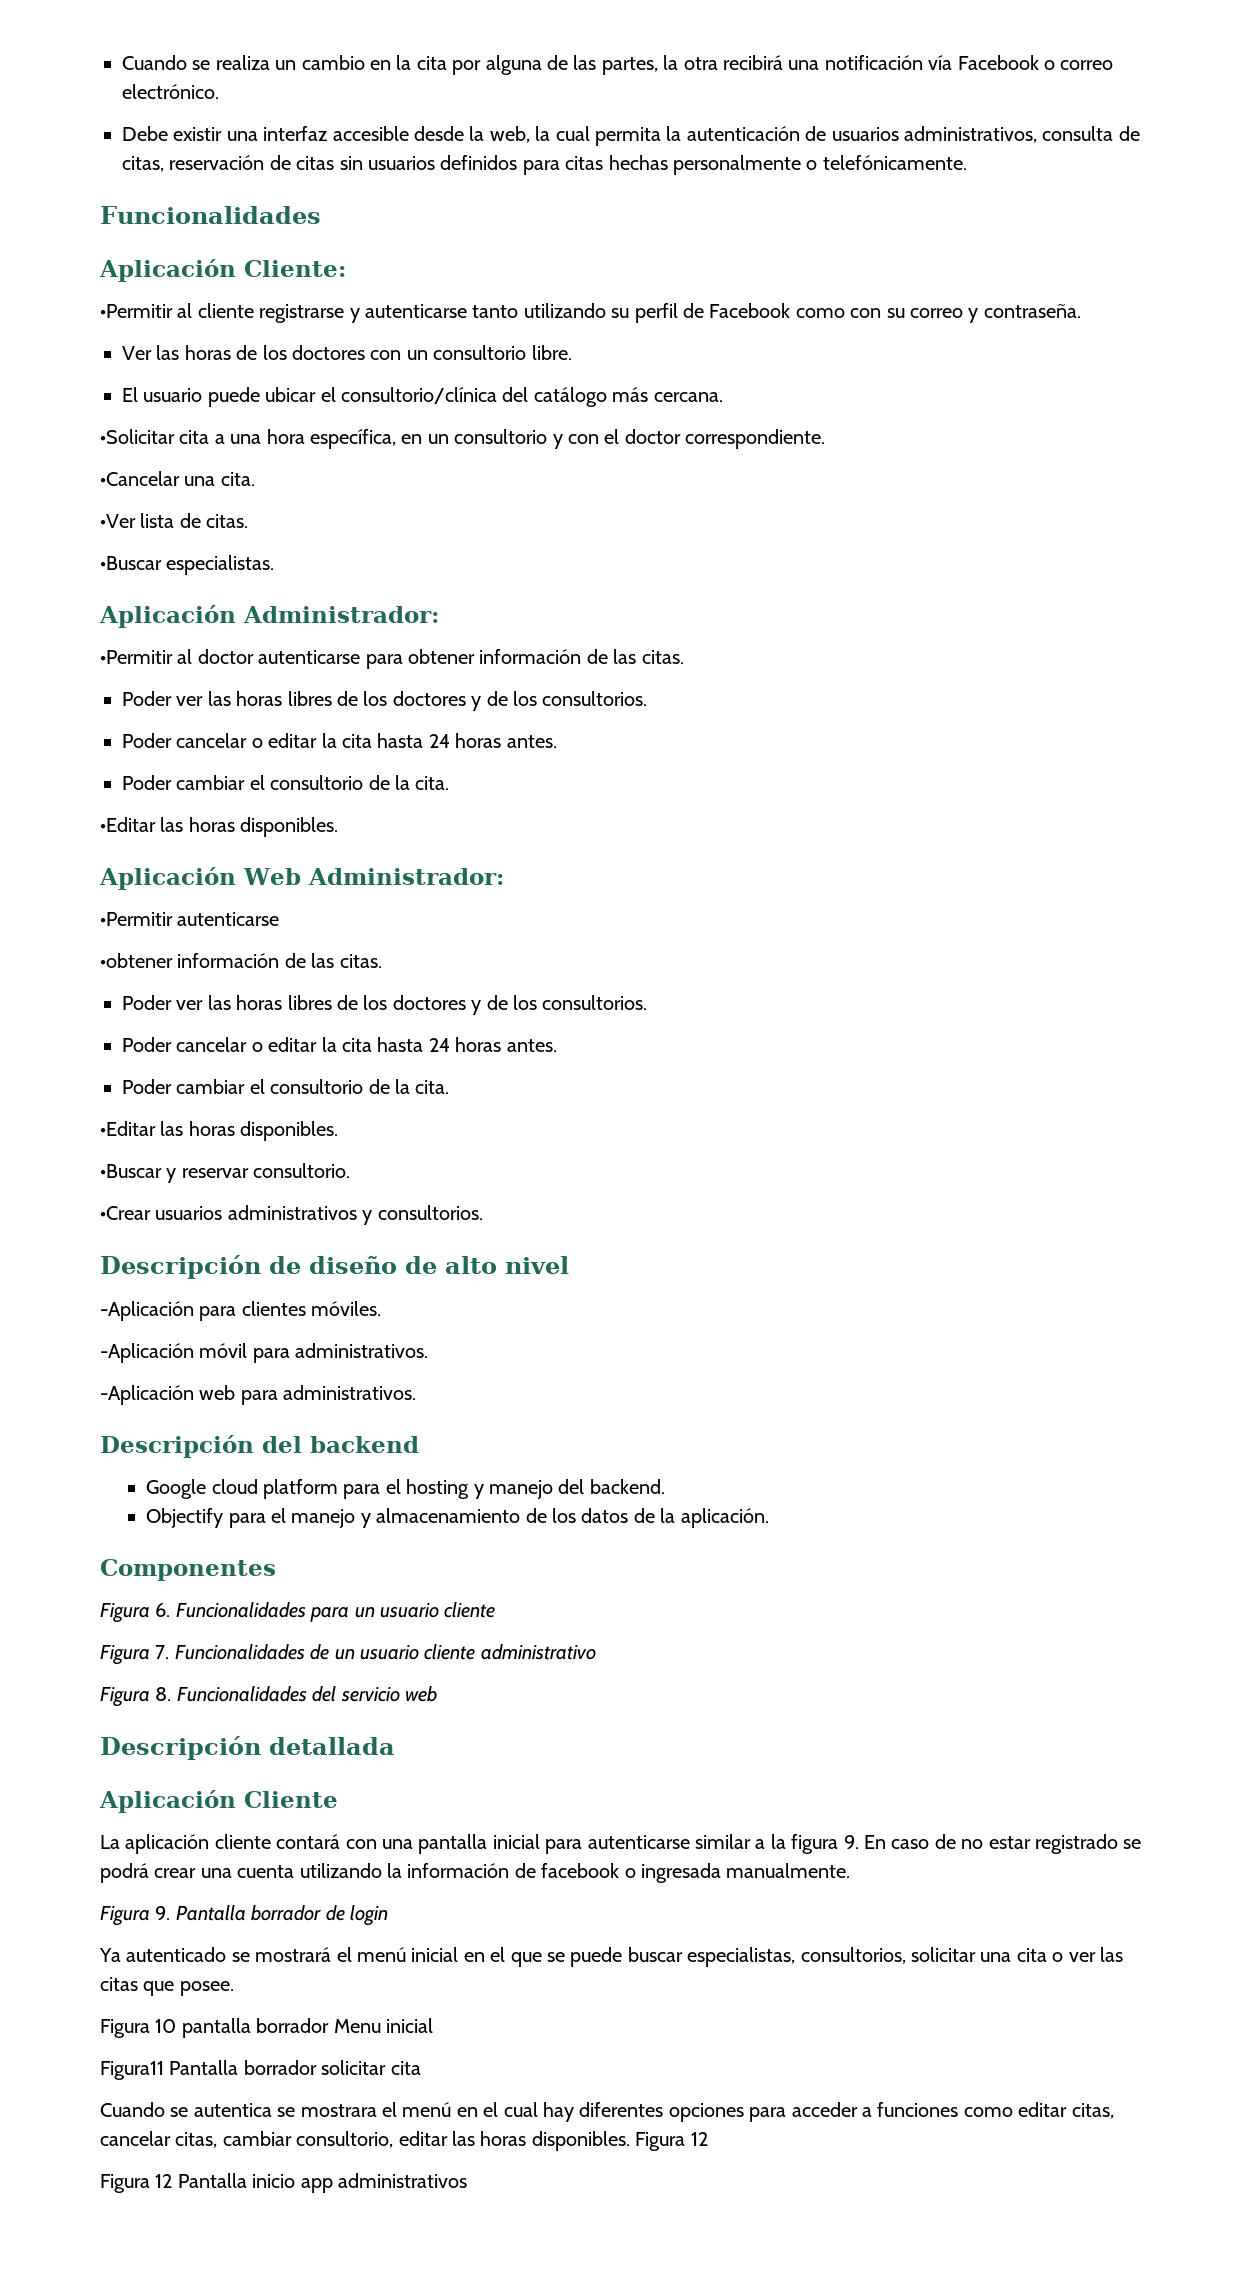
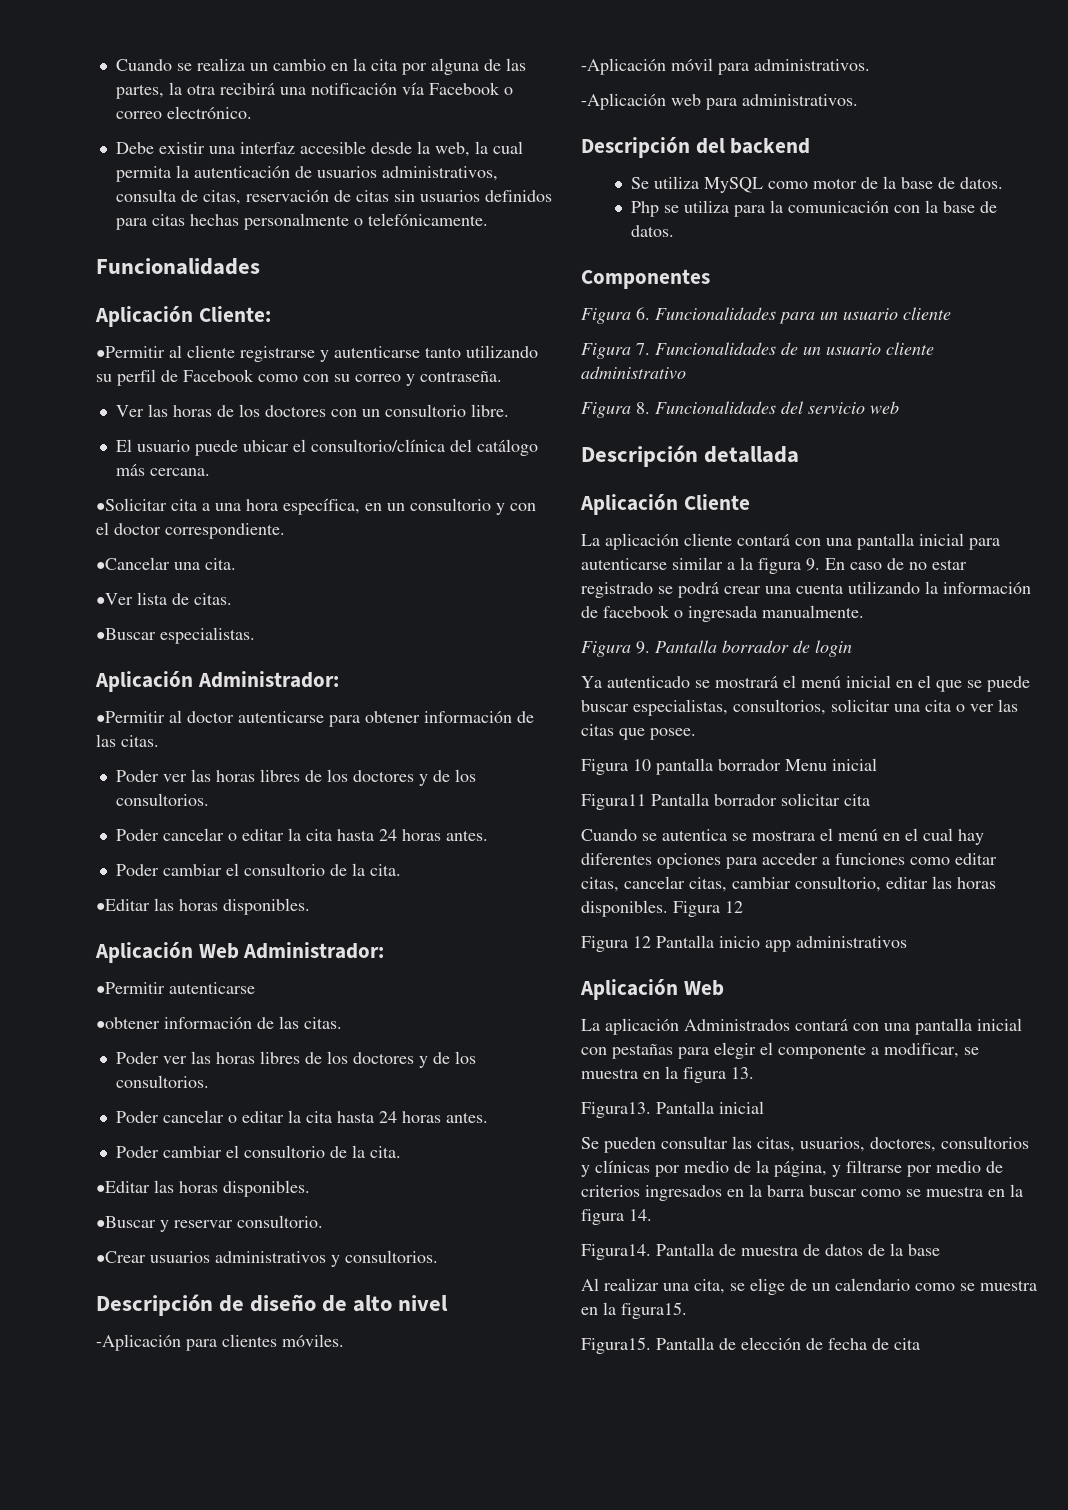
- Google cloud platform para el hosting y manejo del backend.
- Objectify para el manejo y almacenamiento de los datos de la aplicación.
+ Se utiliza MySQL como motor de la base de datos.
+ Php se utiliza para la comunicación con la base de datos.
  Figura 12 Pantalla inicio app administrativos
+ Aplicación Web
+ La aplicación Administrados contará con una pantalla inicial con pestañas para elegir el componente a modificar, se muestra en la figura 13.
+ Figura13. Pantalla inicial
+ Se pueden consultar las citas, usuarios, doctores, consultorios y clínicas por medio de la página, y filtrarse por medio de criterios ingresados en la barra buscar como se muestra en la figura 14.
+ Figura14. Pantalla de muestra de datos de la base
+ Al realizar una cita, se elige de un calendario como se muestra en la figura15.
+ Figura15. Pantalla de elección de fecha de cita

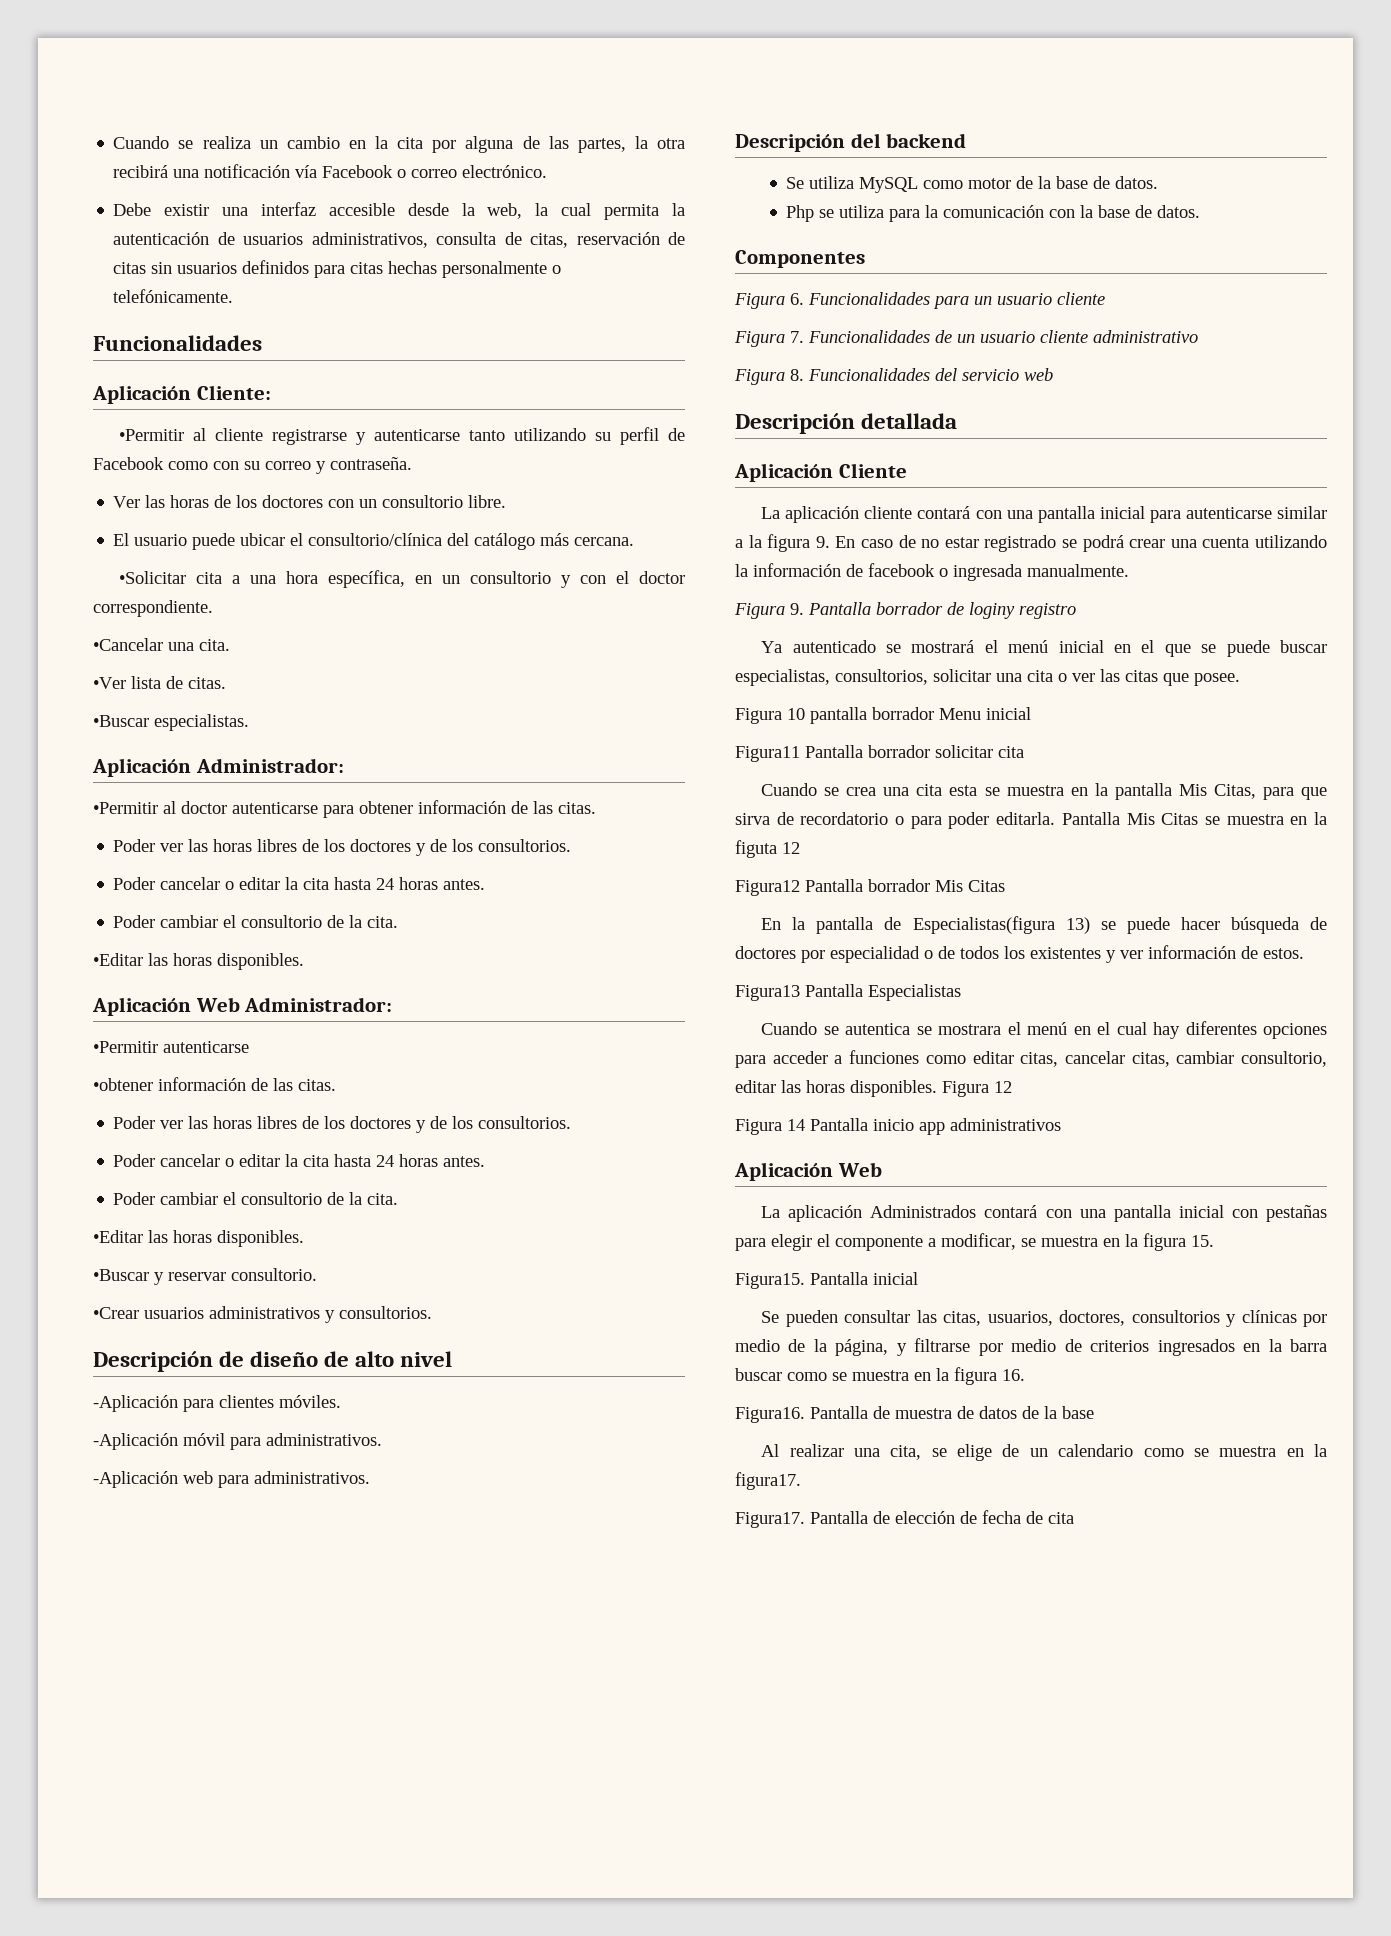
- Figura 9. Pantalla borrador de login
+ Figura 9. Pantalla borrador de loginy registro
+ Cuando se crea una cita esta se muestra en la pantalla Mis Citas, para que sirva de recordatorio o para poder editarla. Pantalla Mis Citas se muestra en la figuta 12
+ Figura12 Pantalla borrador Mis Citas
+ En la pantalla de Especialistas(figura 13) se puede hacer búsqueda de doctores por especialidad o de todos los existentes y ver información de estos.
+ Figura13 Pantalla Especialistas
- Figura 12 Pantalla inicio app administrativos
+ Figura 14 Pantalla inicio app administrativos
- La aplicación Administrados contará con una pantalla inicial con pestañas para elegir el componente a modificar, se muestra en la figura 13.
- Figura13.
+ La aplicación Administrados contará con una pantalla inicial con pestañas para elegir el componente a modificar, se muestra en la figura 15.
+ Figura15.
- Se pueden consultar las citas, usuarios, doctores, consultorios y clínicas por medio de la página, y filtrarse por medio de criterios ingresados en la barra buscar como se muestra en la figura 14.
- Figura14.
+ Se pueden consultar las citas, usuarios, doctores, consultorios y clínicas por medio de la página, y filtrarse por medio de criterios ingresados en la barra buscar como se muestra en la figura 16.
+ Figura16.
- Al realizar una cita, se elige de un calendario como se muestra en la figura15.
- Figura15.
+ Al realizar una cita, se elige de un calendario como se muestra en la figura17.
+ Figura17.

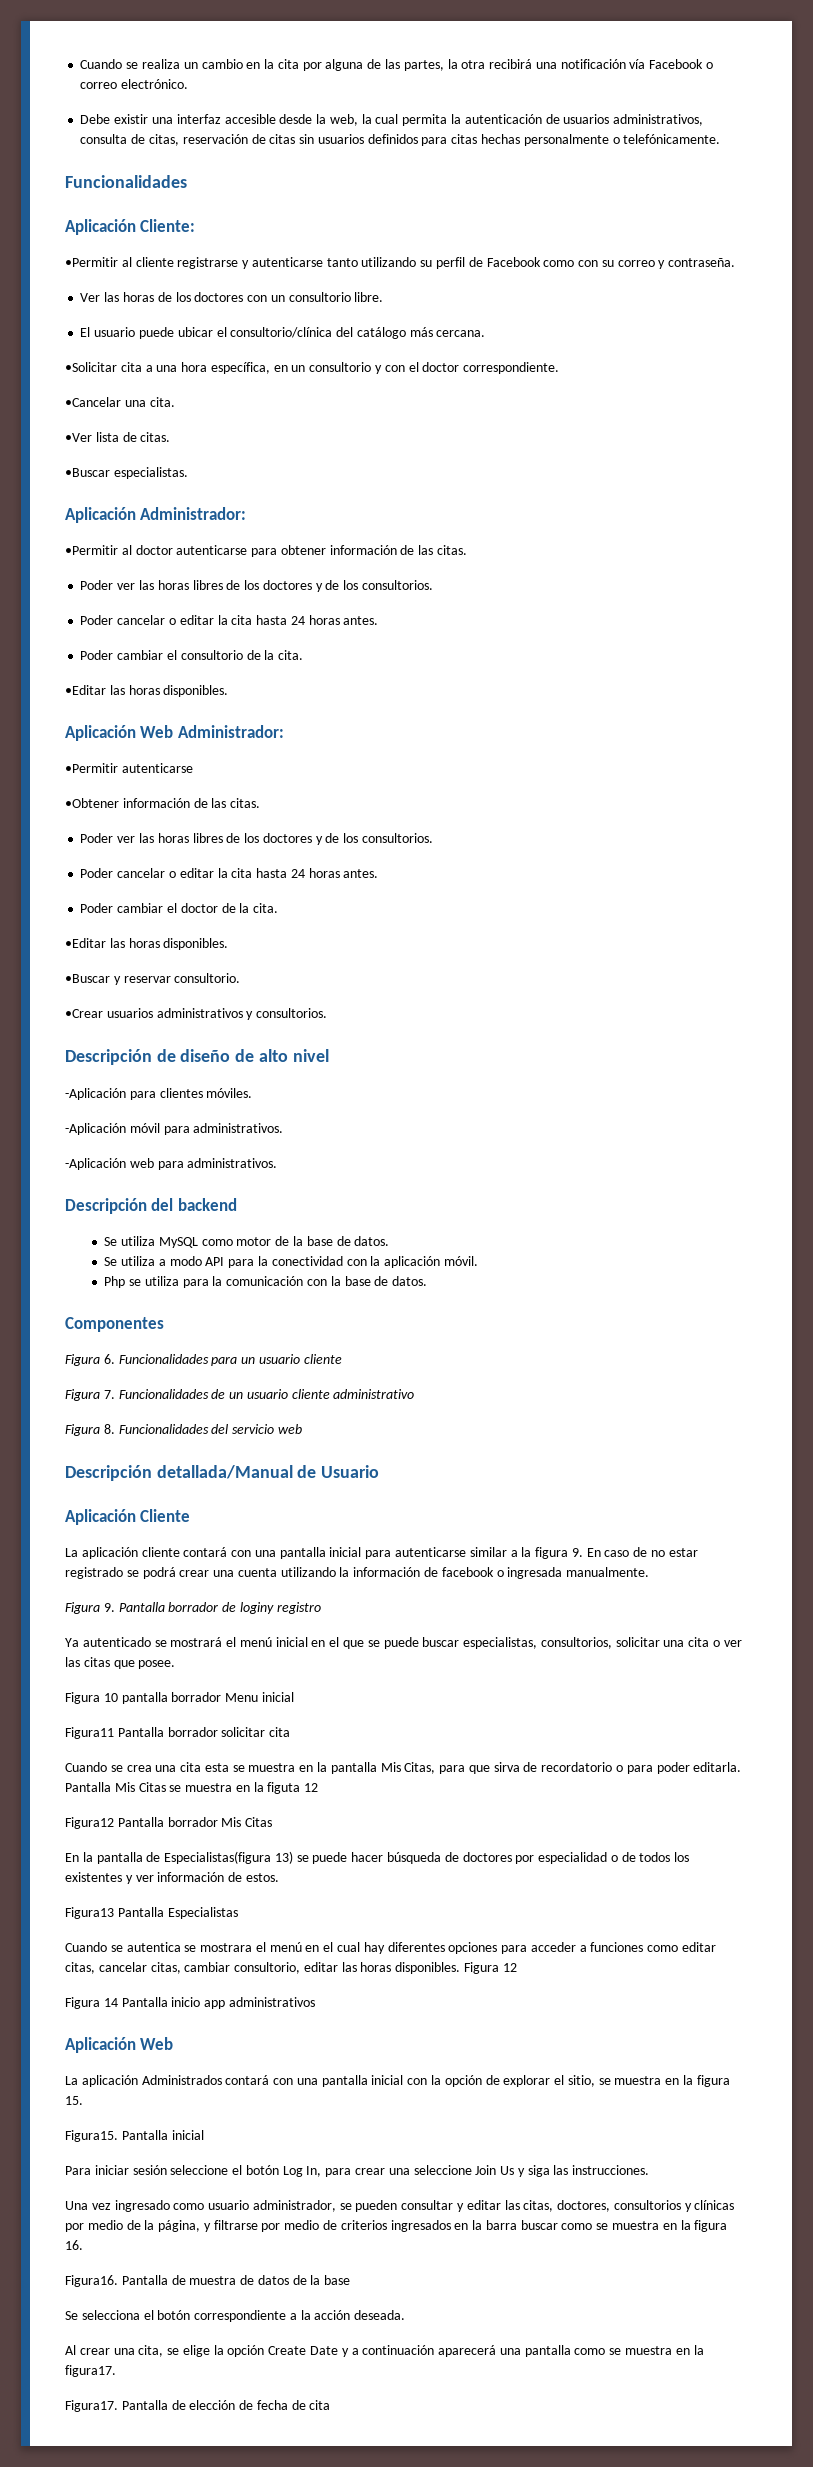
- •obtener información de las citas.
+ •Obtener información de las citas.
  Poder ver las horas libres de los doctores y de los consultorios.
  Poder cancelar o editar la cita hasta 24 horas antes.
- Poder cambiar el consultorio de la cita.
+ Poder cambiar el doctor de la cita.
+ Se utiliza a modo API para la conectividad con la aplicación móvil.
- Descripción detallada
+ Descripción detallada/Manual de Usuario
- La aplicación Administrados contará con una pantalla inicial con pestañas para elegir el componente a modificar, se muestra en la figura 15.
+ La aplicación Administrados contará con una pantalla inicial con la opción de explorar el sitio, se muestra en la figura 15.
- Se pueden consultar las citas, usuarios, doctores, consultorios y clínicas por medio de la página, y filtrarse por medio de criterios ingresados en la barra buscar como se muestra en la figura 16.
+ Para iniciar sesión seleccione el botón Log In, para crear una seleccione Join Us y siga las instrucciones.
+ Una vez ingresado como usuario administrador, se pueden consultar y editar las citas, doctores, consultorios y clínicas por medio de la página, y filtrarse por medio de criterios ingresados en la barra buscar como se muestra en la figura 16.
+ Se selecciona el botón correspondiente a la acción deseada.
- Al realizar una cita, se elige de un calendario como se muestra en la figura17.
+ Al crear una cita, se elige la opción Create Date y a continuación aparecerá una pantalla como se muestra en la figura17.

